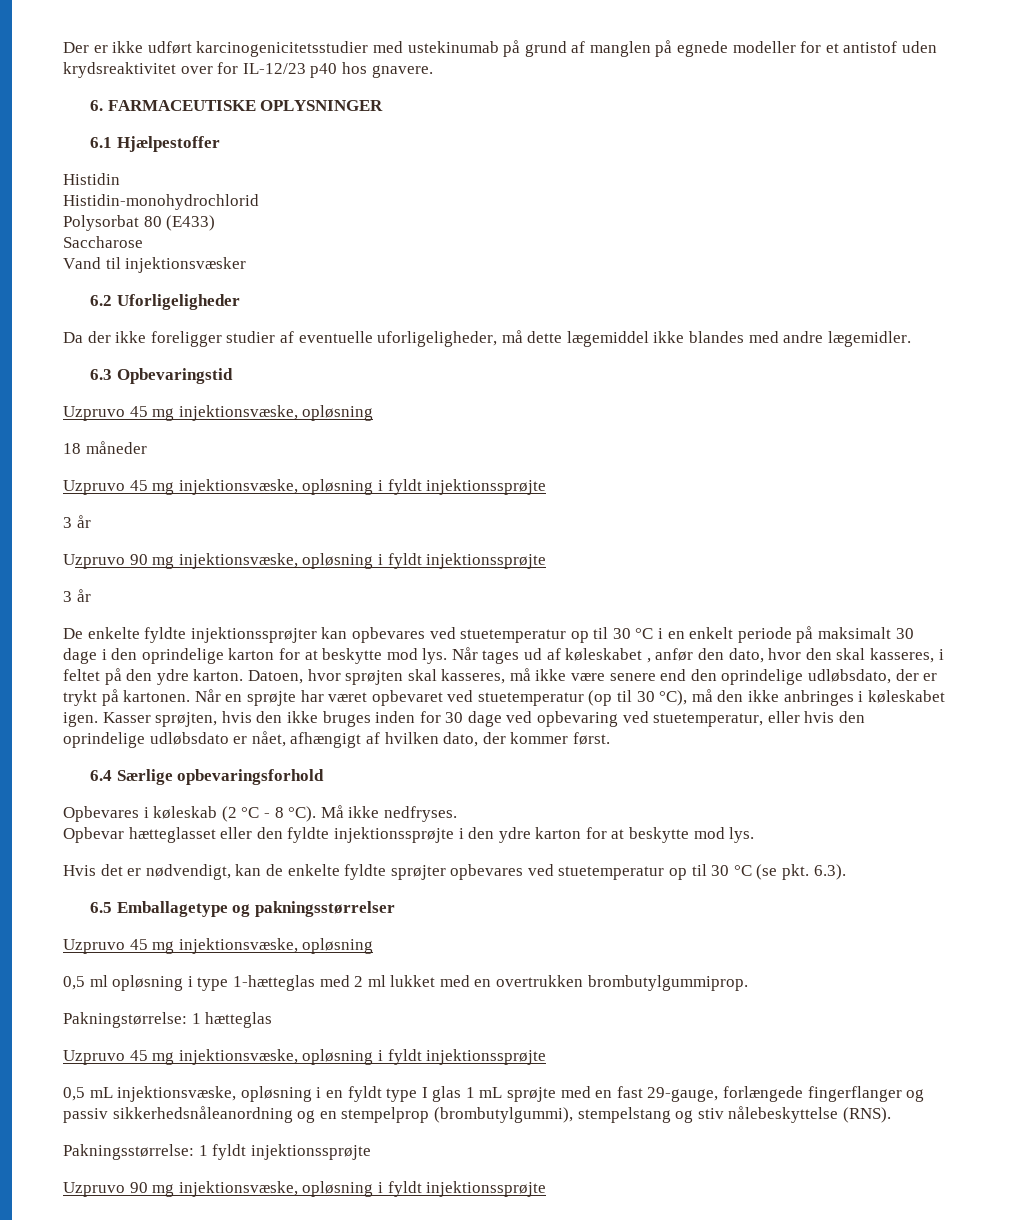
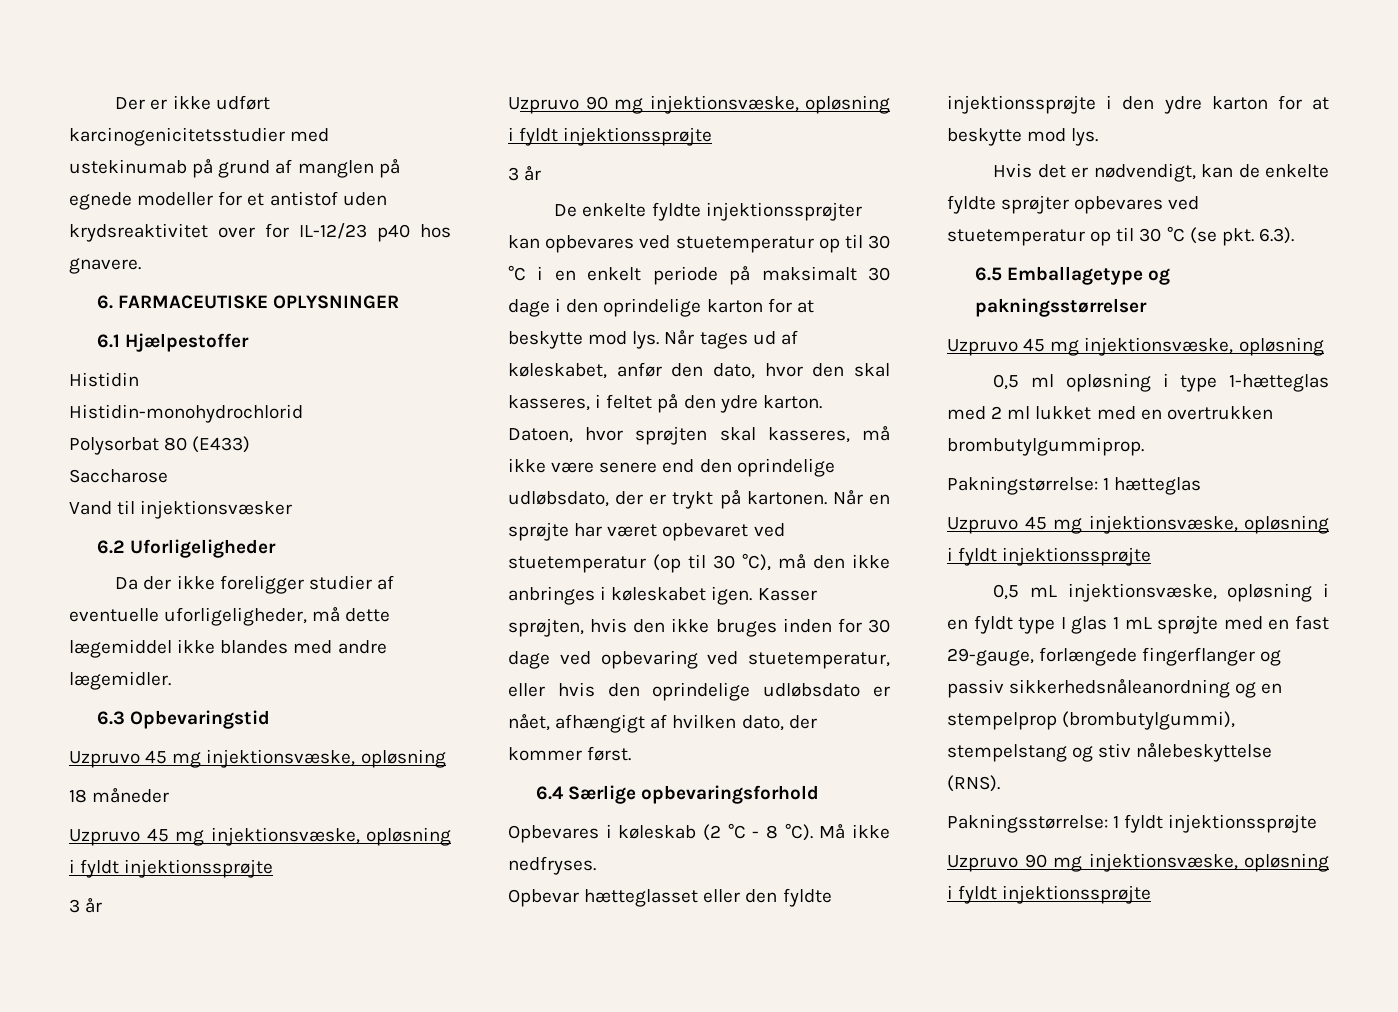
- Når tages ud af køleskabet , anfør den dato, hvor den skal kasseres, i feltet på den ydre karton.
+ Når tages ud af køleskabet, anfør den dato, hvor den skal kasseres, i feltet på den ydre karton.

